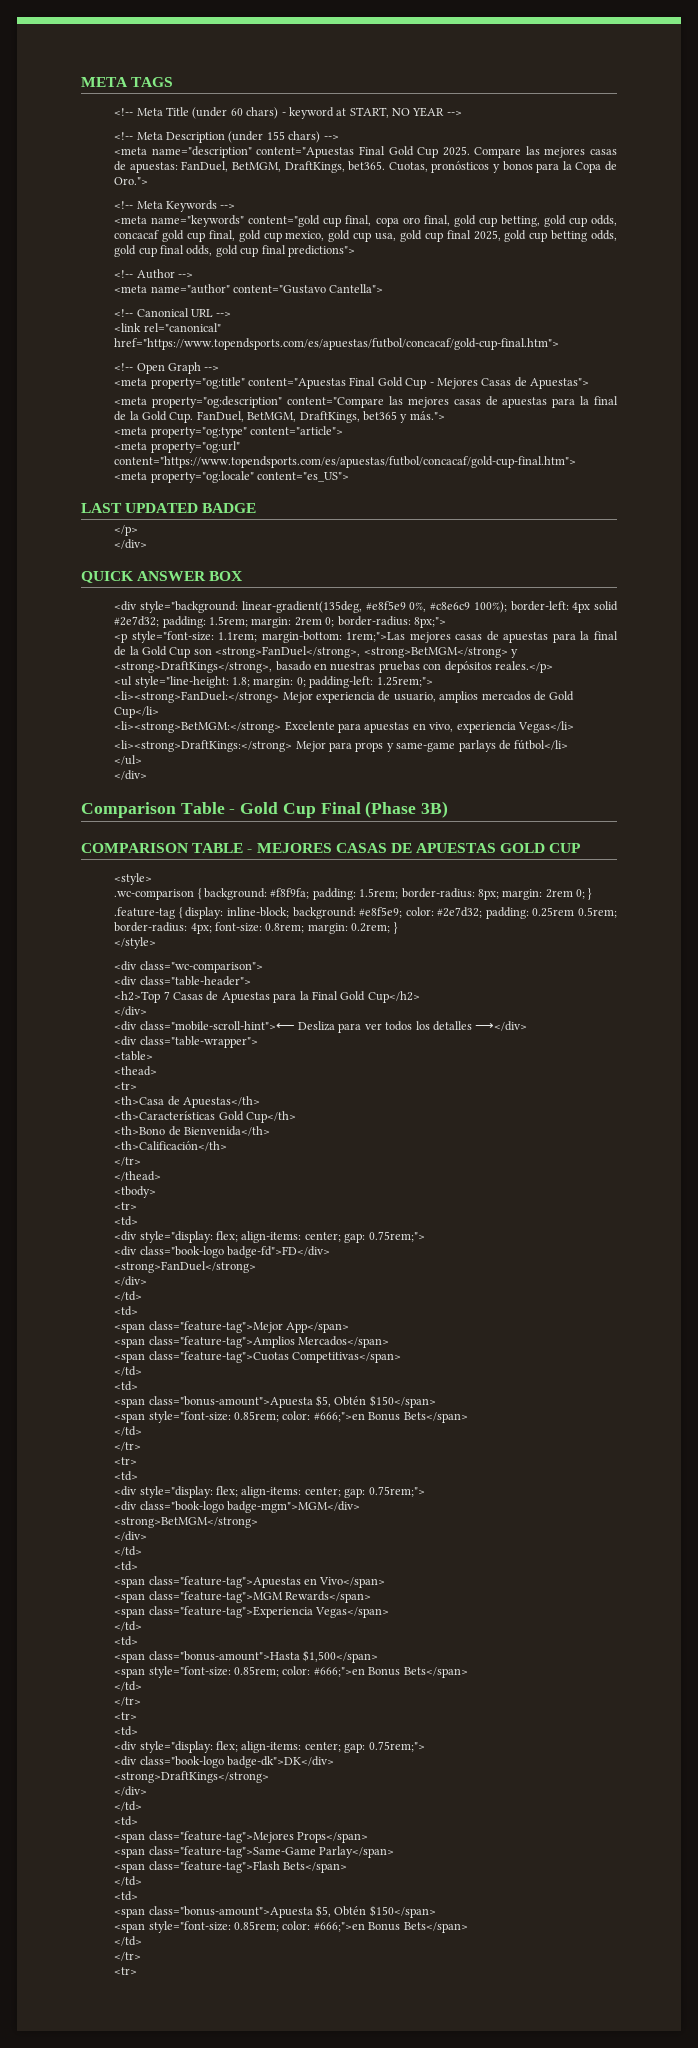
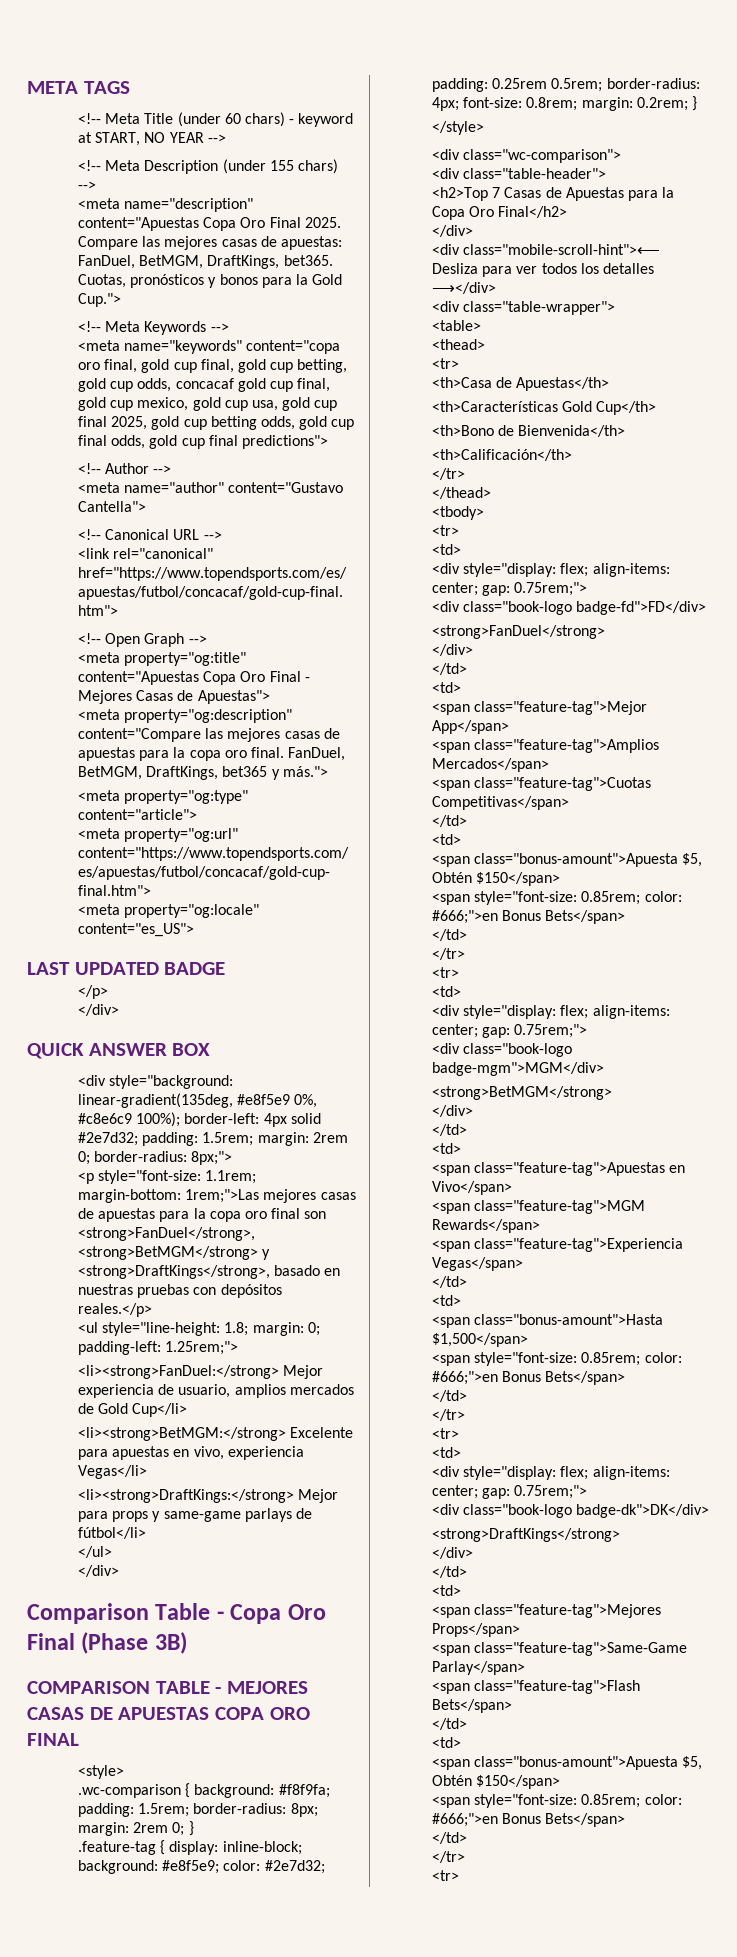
- <meta name="description" content="Apuestas Final Gold Cup 2025.
+ <meta name="description" content="Apuestas Copa Oro Final 2025.
- Cuotas, pronósticos y bonos para la Copa de Oro.">
+ Cuotas, pronósticos y bonos para la Gold Cup.">
- <meta name="keywords" content="gold cup final, copa oro final, gold cup betting, gold cup odds, concacaf gold cup final, gold cup mexico, gold cup usa, gold cup final 2025, gold cup betting odds, gold cup final odds, gold cup final predictions">
+ <meta name="keywords" content="copa oro final, gold cup final, gold cup betting, gold cup odds, concacaf gold cup final, gold cup mexico, gold cup usa, gold cup final 2025, gold cup betting odds, gold cup final odds, gold cup final predictions">
- <meta property="og:title" content="Apuestas Final Gold Cup - Mejores Casas de Apuestas">
+ <meta property="og:title" content="Apuestas Copa Oro Final - Mejores Casas de Apuestas">
- <meta property="og:description" content="Compare las mejores casas de apuestas para la final de la Gold Cup. FanDuel, BetMGM, DraftKings, bet365 y más.">
+ <meta property="og:description" content="Compare las mejores casas de apuestas para la copa oro final. FanDuel, BetMGM, DraftKings, bet365 y más.">
- <p style="font-size: 1.1rem; margin-bottom: 1rem;">Las mejores casas de apuestas para la final de la Gold Cup son <strong>FanDuel</strong>, <strong>BetMGM</strong> y <strong>DraftKings</strong>, basado en nuestras pruebas con depósitos reales.</p>
+ <p style="font-size: 1.1rem; margin-bottom: 1rem;">Las mejores casas de apuestas para la copa oro final son <strong>FanDuel</strong>, <strong>BetMGM</strong> y <strong>DraftKings</strong>, basado en nuestras pruebas con depósitos reales.</p>
- Comparison Table - Gold Cup Final (Phase 3B)
+ Comparison Table - Copa Oro Final (Phase 3B)
- COMPARISON TABLE - MEJORES CASAS DE APUESTAS GOLD CUP
+ COMPARISON TABLE - MEJORES CASAS DE APUESTAS COPA ORO FINAL
- <h2>Top 7 Casas de Apuestas para la Final Gold Cup</h2>
+ <h2>Top 7 Casas de Apuestas para la Copa Oro Final</h2>

